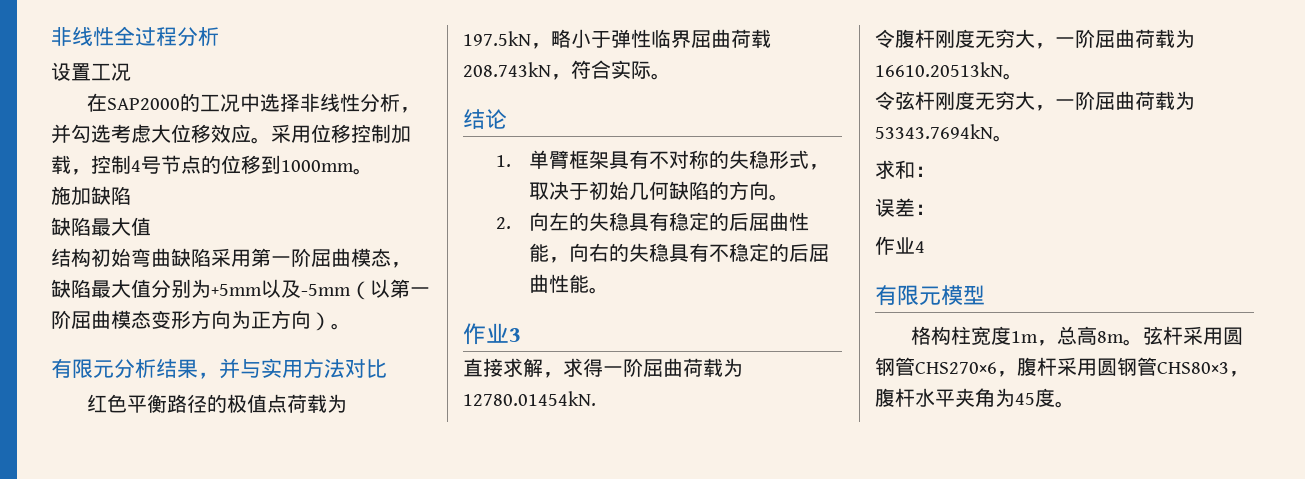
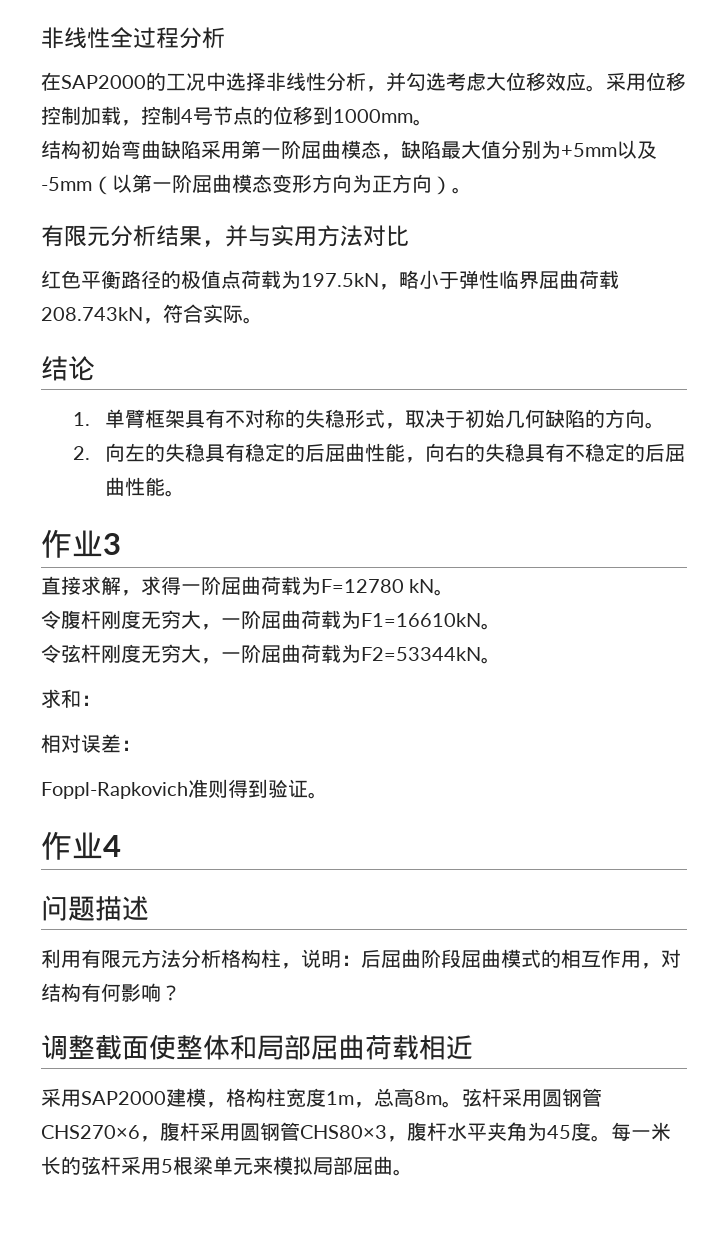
- 设置工况
- 施加缺陷
- 缺陷最大值
- 直接求解，求得一阶屈曲荷载为12780.01454kN.
+ 直接求解，求得一阶屈曲荷载为F=12780 kN。
- 令腹杆刚度无穷大，一阶屈曲荷载为16610.20513kN。
+ 令腹杆刚度无穷大，一阶屈曲荷载为F1=16610kN。
- 令弦杆刚度无穷大，一阶屈曲荷载为53343.7694kN。
+ 令弦杆刚度无穷大，一阶屈曲荷载为F2=53344kN。
- 误差：
+ 相对误差：
+ Foppl-Rapkovich准则得到验证。
  作业4
- 有限元模型
- 格构柱宽度1m，总高8m。
+ 问题描述
+ 利用有限元方法分析格构柱，说明：后屈曲阶段屈曲模式的相互作用，对结构有何影响？
+ 调整截面使整体和局部屈曲荷载相近
+ 采用SAP2000建模，格构柱宽度1m，总高8m。
+ 每一米长的弦杆采用5根梁单元来模拟局部屈曲。

